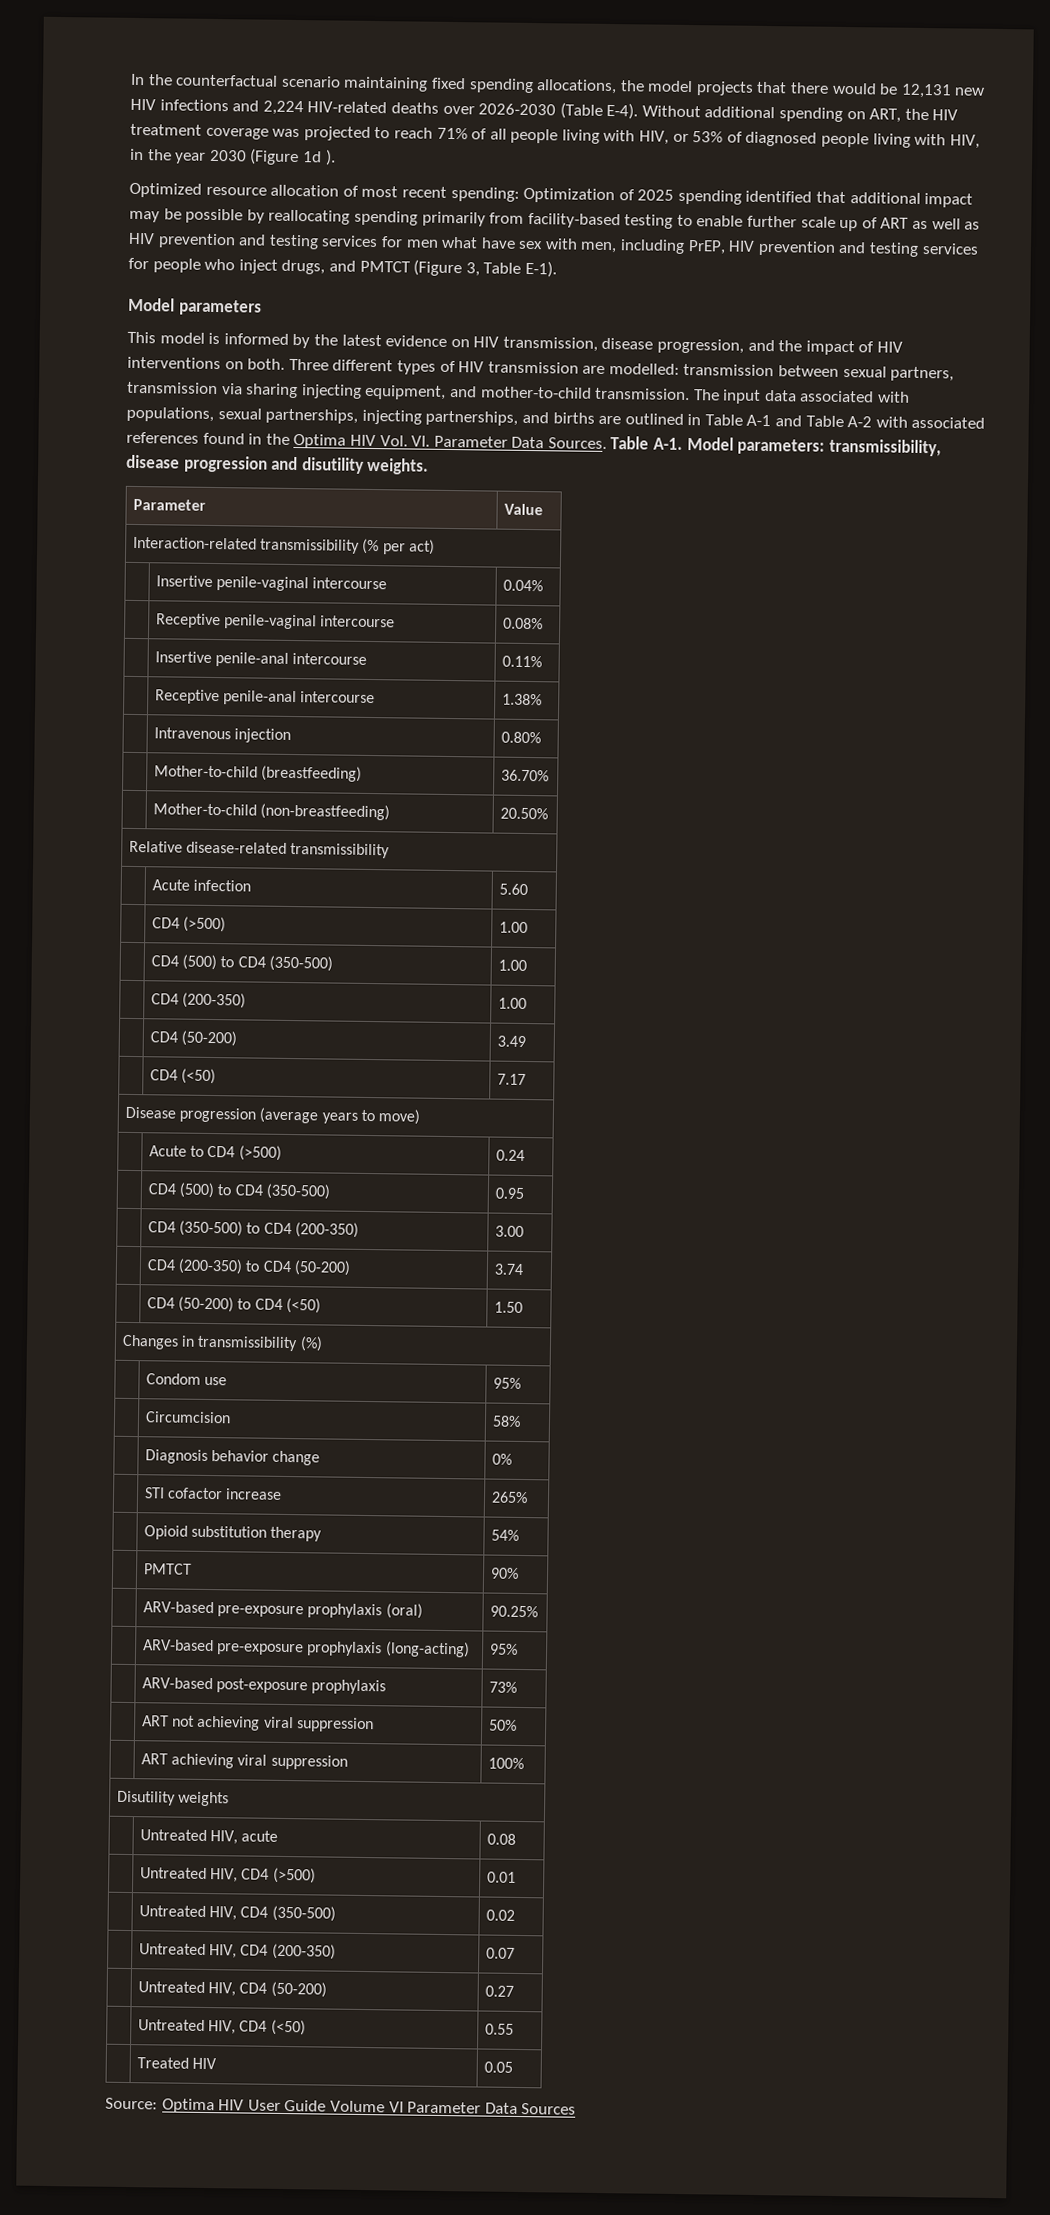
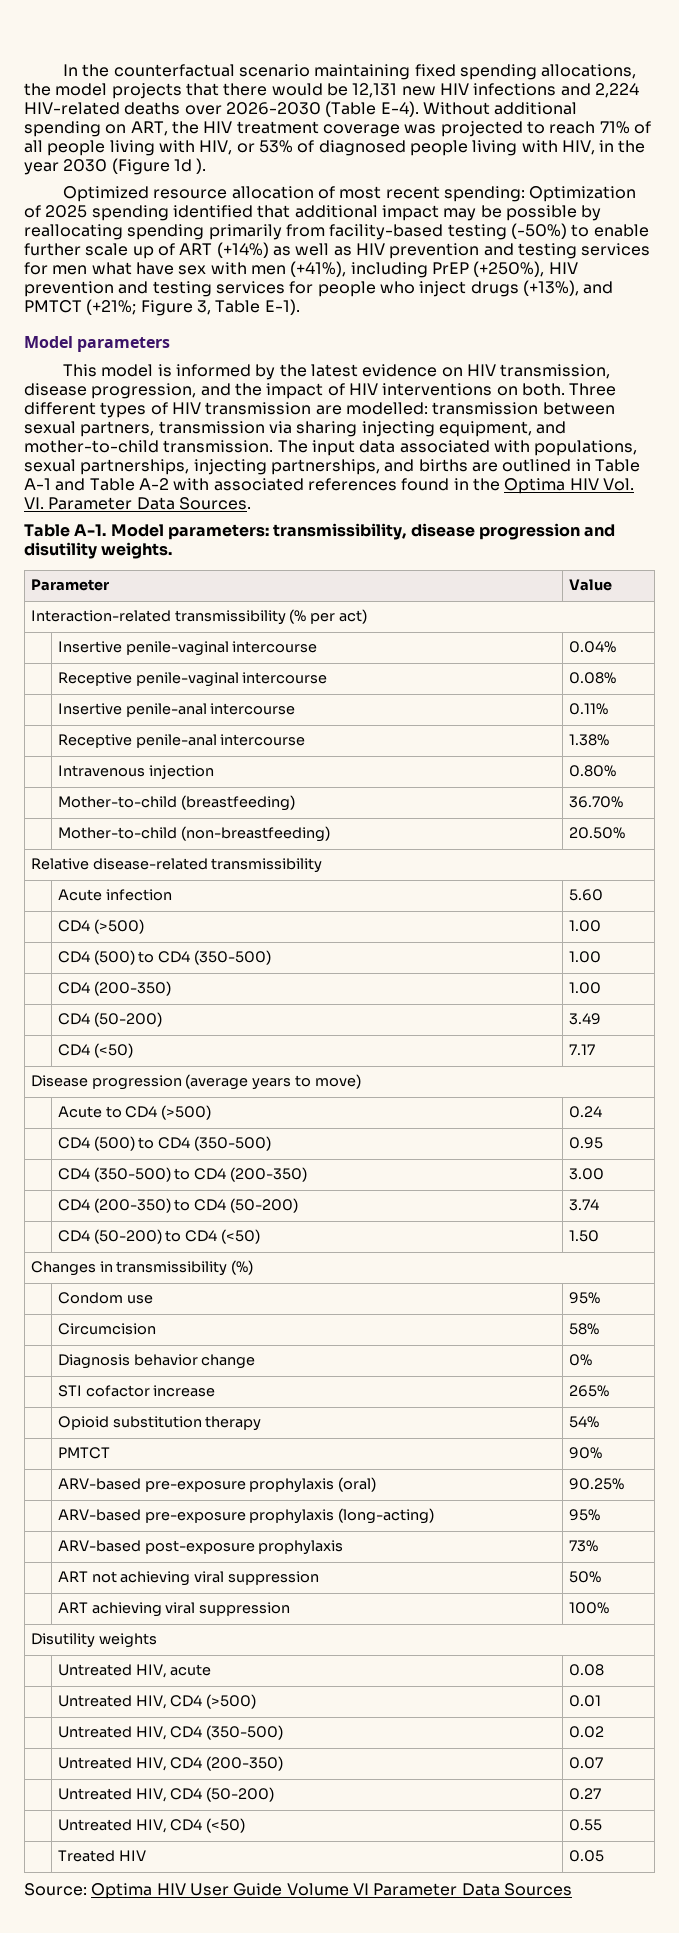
- Optimized resource allocation of most recent spending: Optimization of 2025 spending identified that additional impact may be possible by reallocating spending primarily from facility-based testing to enable further scale up of ART as well as HIV prevention and testing services for men what have sex with men, including PrEP, HIV prevention and testing services for people who inject drugs, and PMTCT (Figure 3, Table E-1).
+ Optimized resource allocation of most recent spending: Optimization of 2025 spending identified that additional impact may be possible by reallocating spending primarily from facility-based testing (-50%) to enable further scale up of ART (+14%) as well as HIV prevention and testing services for men what have sex with men (+41%), including PrEP (+250%), HIV prevention and testing services for people who inject drugs (+13%), and PMTCT (+21%; Figure 3, Table E-1).
- The input data associated with populations, sexual partnerships, injecting partnerships, and births are outlined in Table A-1 and Table A-2 with associated references found in the Optima HIV Vol. VI. Parameter Data Sources. Table A-1. Model parameters: transmissibility, disease progression and disutility weights.
+ The input data associated with populations, sexual partnerships, injecting partnerships, and births are outlined in Table A-1 and Table A-2 with associated references found in the Optima HIV Vol. VI. Parameter Data Sources.
+ Table A-1. Model parameters: transmissibility, disease progression and disutility weights.

